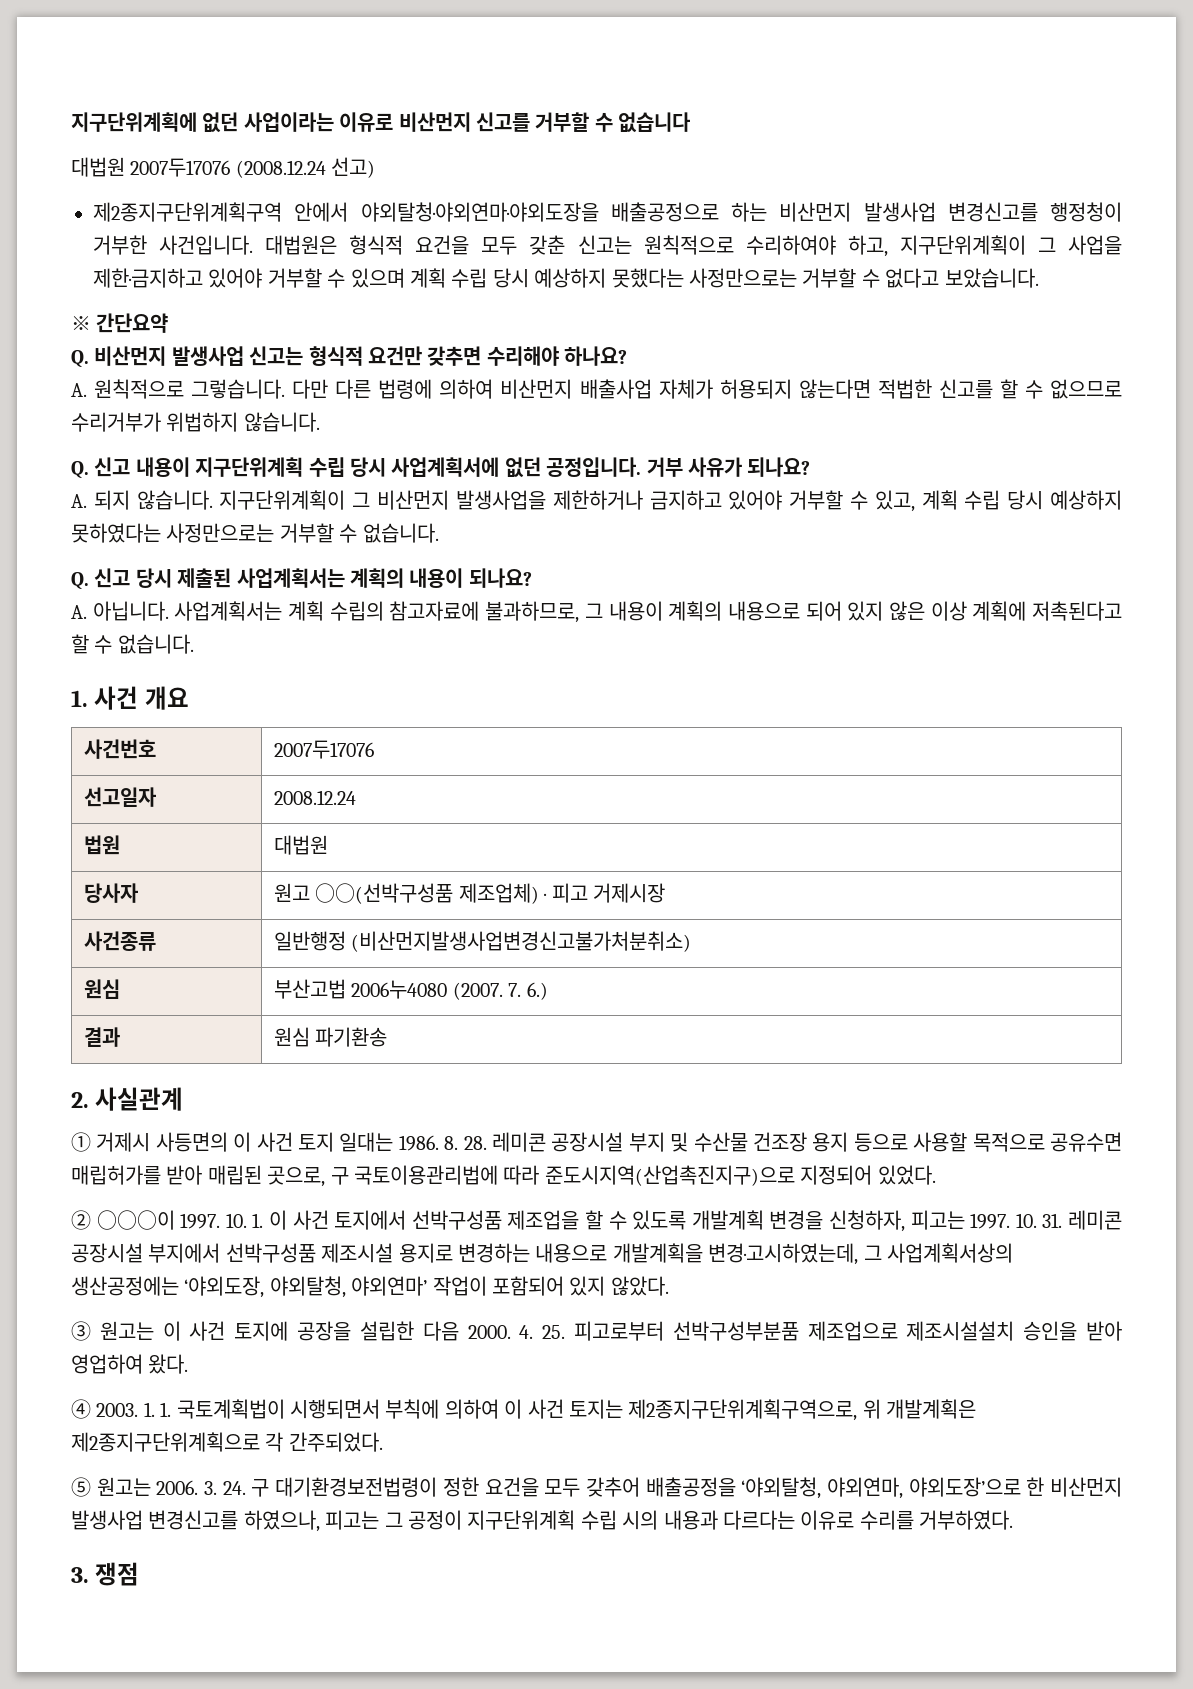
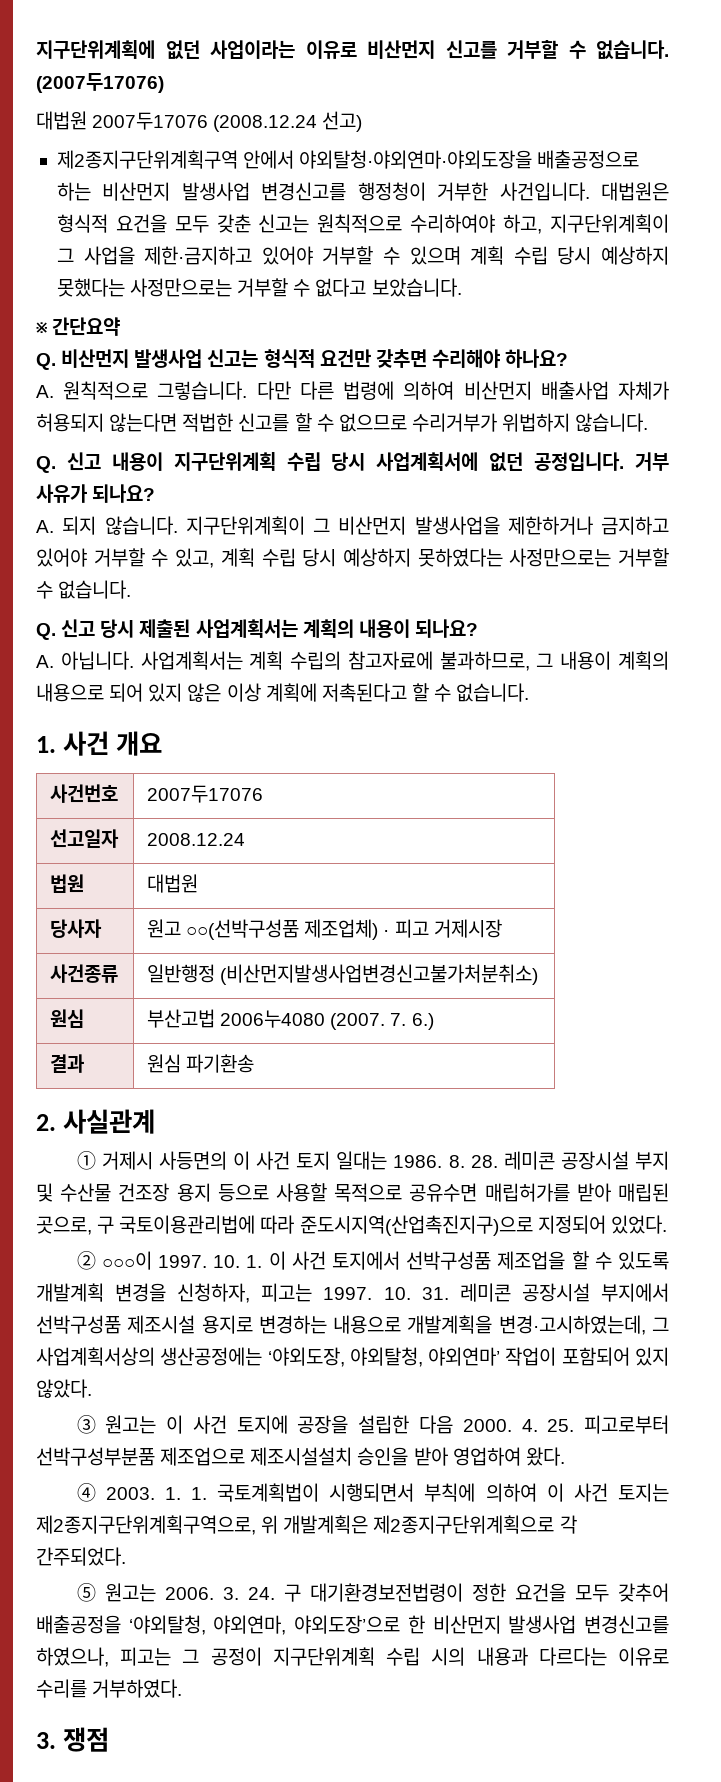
- 지구단위계획에 없던 사업이라는 이유로 비산먼지 신고를 거부할 수 없습니다
+ 지구단위계획에 없던 사업이라는 이유로 비산먼지 신고를 거부할 수 없습니다. (2007두17076)

